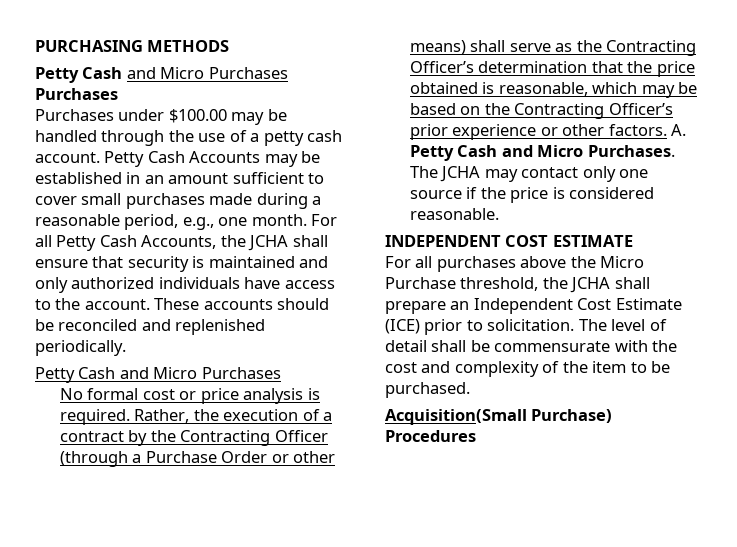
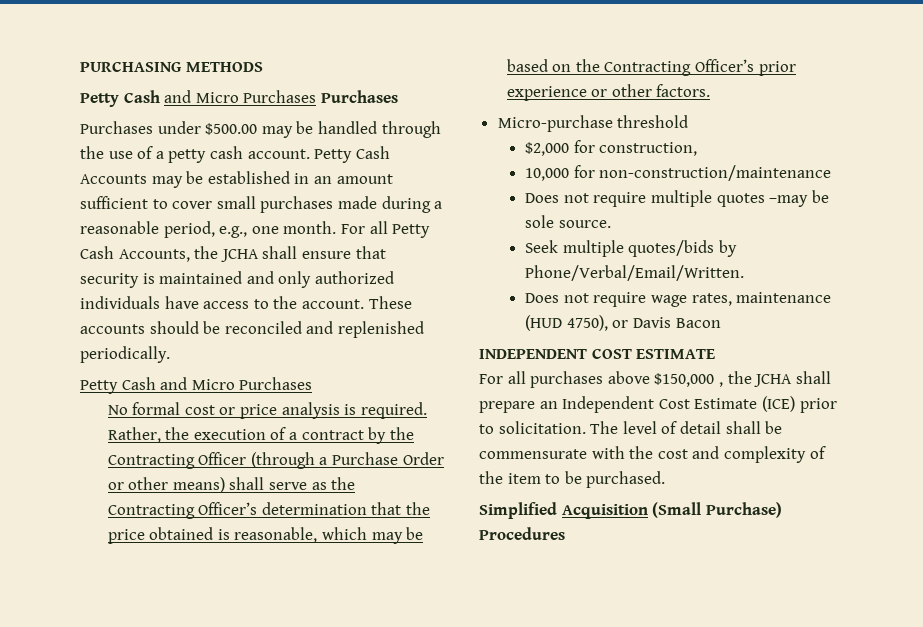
- Purchases under $100.00 may be handled through the use of a petty cash account.
+ Purchases under $500.00 may be handled through the use of a petty cash account.
- Rather, the execution of a contract by the Contracting Officer (through a Purchase Order or other means) shall serve as the Contracting Officer’s determination that the price obtained is reasonable, which may be based on the Contracting Officer’s prior experience or other factors. A. Petty Cash and Micro Purchases. The JCHA may contact only one source if the price is considered reasonable.
+ Rather, the execution of a contract by the Contracting Officer (through a Purchase Order or other means) shall serve as the Contracting Officer’s determination that the price obtained is reasonable, which may be based on the Contracting Officer’s prior experience or other factors.
+ Micro-purchase threshold
+ $2,000 for construction,
+ 10,000 for non-construction/maintenance
+ Does not require multiple quotes –may be sole source.
+ Seek multiple quotes/bids by Phone/Verbal/Email/Written.
+ Does not require wage rates, maintenance (HUD 4750), or Davis Bacon
- For all purchases above the Micro Purchase threshold, the JCHA shall prepare an Independent Cost Estimate (ICE) prior to solicitation.
+ For all purchases above $150,000 , the JCHA shall prepare an Independent Cost Estimate (ICE) prior to solicitation.
- Acquisition(Small Purchase) Procedures
+ Simplified Acquisition (Small Purchase) Procedures

